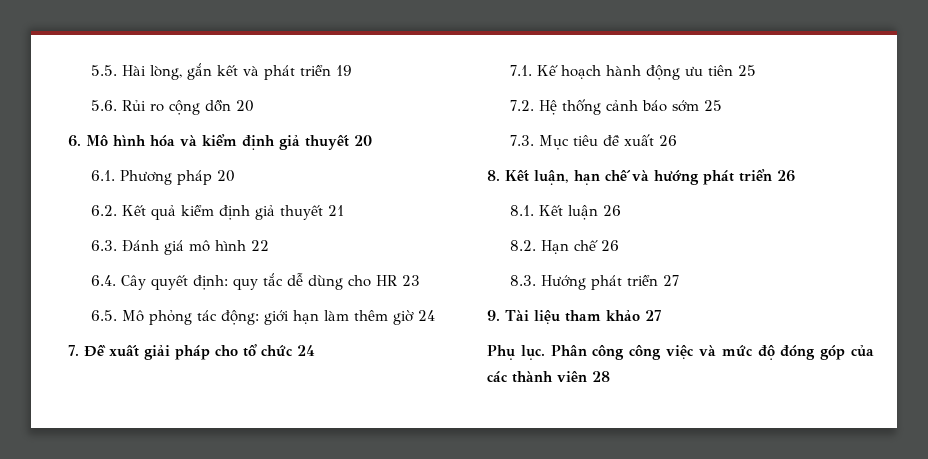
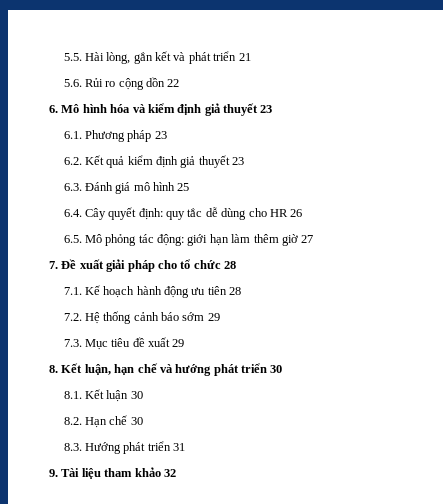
- 5.5. Hài lòng, gắn kết và phát triển 19
+ 5.5. Hài lòng, gắn kết và phát triển 21
- 5.6. Rủi ro cộng dồn 20
+ 5.6. Rủi ro cộng dồn 22
- 6. Mô hình hóa và kiểm định giả thuyết 20
+ 6. Mô hình hóa và kiểm định giả thuyết 23
- 6.1. Phương pháp 20
+ 6.1. Phương pháp 23
- 6.2. Kết quả kiểm định giả thuyết 21
+ 6.2. Kết quả kiểm định giả thuyết 23
- 6.3. Đánh giá mô hình 22
+ 6.3. Đánh giá mô hình 25
- 6.4. Cây quyết định: quy tắc dễ dùng cho HR 23
+ 6.4. Cây quyết định: quy tắc dễ dùng cho HR 26
- 6.5. Mô phỏng tác động: giới hạn làm thêm giờ 24
+ 6.5. Mô phỏng tác động: giới hạn làm thêm giờ 27
- 7. Đề xuất giải pháp cho tổ chức 24
+ 7. Đề xuất giải pháp cho tổ chức 28
- 7.1. Kế hoạch hành động ưu tiên 25
+ 7.1. Kế hoạch hành động ưu tiên 28
- 7.2. Hệ thống cảnh báo sớm 25
+ 7.2. Hệ thống cảnh báo sớm 29
- 7.3. Mục tiêu đề xuất 26
+ 7.3. Mục tiêu đề xuất 29
- 8. Kết luận, hạn chế và hướng phát triển 26
+ 8. Kết luận, hạn chế và hướng phát triển 30
- 8.1. Kết luận 26
+ 8.1. Kết luận 30
- 8.2. Hạn chế 26
+ 8.2. Hạn chế 30
- 8.3. Hướng phát triển 27
+ 8.3. Hướng phát triển 31
- 9. Tài liệu tham khảo 27
- Phụ lục. Phân công công việc và mức độ đóng góp của các thành viên 28
+ 9. Tài liệu tham khảo 32

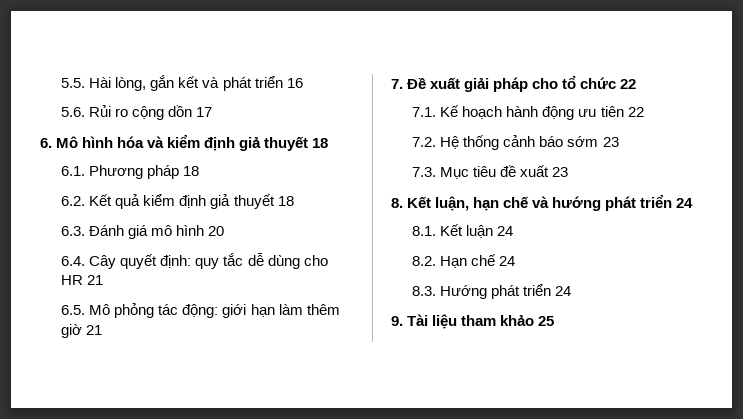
- 5.5. Hài lòng, gắn kết và phát triển 21
+ 5.5. Hài lòng, gắn kết và phát triển 16
- 5.6. Rủi ro cộng dồn 22
+ 5.6. Rủi ro cộng dồn 17
- 6. Mô hình hóa và kiểm định giả thuyết 23
+ 6. Mô hình hóa và kiểm định giả thuyết 18
- 6.1. Phương pháp 23
+ 6.1. Phương pháp 18
- 6.2. Kết quả kiểm định giả thuyết 23
+ 6.2. Kết quả kiểm định giả thuyết 18
- 6.3. Đánh giá mô hình 25
+ 6.3. Đánh giá mô hình 20
- 6.4. Cây quyết định: quy tắc dễ dùng cho HR 26
+ 6.4. Cây quyết định: quy tắc dễ dùng cho HR 21
- 6.5. Mô phỏng tác động: giới hạn làm thêm giờ 27
+ 6.5. Mô phỏng tác động: giới hạn làm thêm giờ 21
- 7. Đề xuất giải pháp cho tổ chức 28
+ 7. Đề xuất giải pháp cho tổ chức 22
- 7.1. Kế hoạch hành động ưu tiên 28
+ 7.1. Kế hoạch hành động ưu tiên 22
- 7.2. Hệ thống cảnh báo sớm 29
+ 7.2. Hệ thống cảnh báo sớm 23
- 7.3. Mục tiêu đề xuất 29
+ 7.3. Mục tiêu đề xuất 23
- 8. Kết luận, hạn chế và hướng phát triển 30
+ 8. Kết luận, hạn chế và hướng phát triển 24
- 8.1. Kết luận 30
+ 8.1. Kết luận 24
- 8.2. Hạn chế 30
+ 8.2. Hạn chế 24
- 8.3. Hướng phát triển 31
+ 8.3. Hướng phát triển 24
- 9. Tài liệu tham khảo 32
+ 9. Tài liệu tham khảo 25

